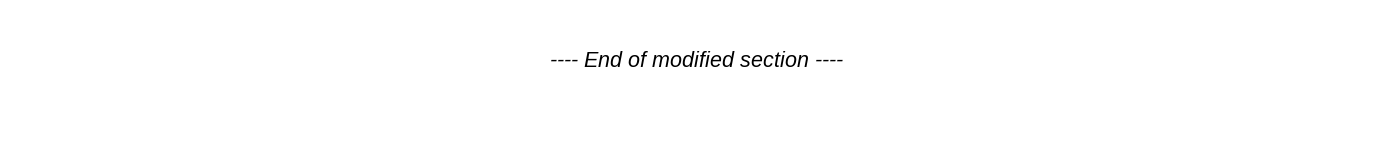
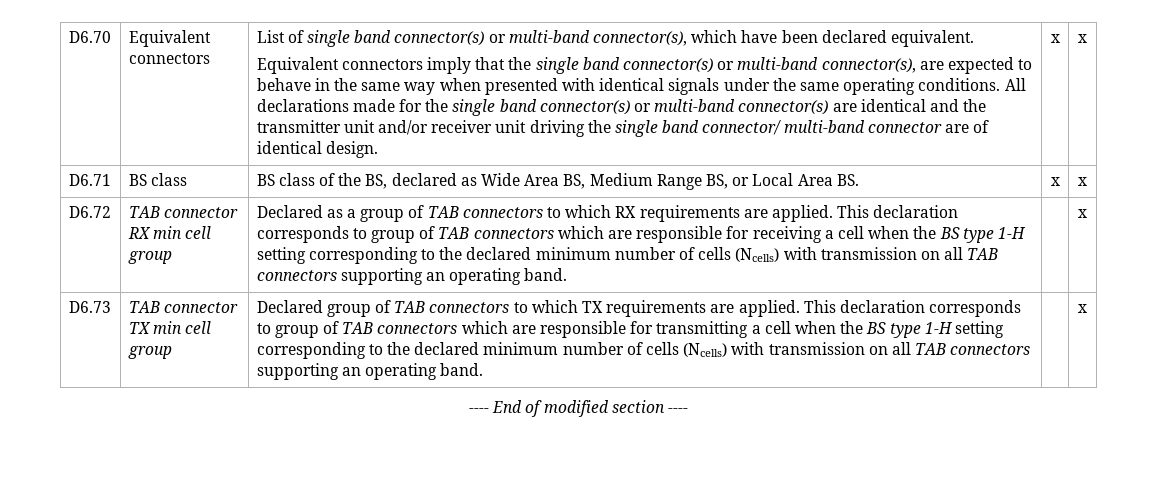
+ D6.70 | Equivalent connectors | List of single band connector(s) or multi-band connector(s), which have been declared equivalent.
+ Equivalent connectors imply that the single band connector(s) or multi-band connector(s), are expected to behave in the same way when presented with identical signals under the same operating conditions. All declarations made for the single band connector(s) or multi-band connector(s) are identical and the transmitter unit and/or receiver unit driving the single band connector/ multi-band connector are of identical design. | x | x
+ D6.71 | BS class | BS class of the BS, declared as Wide Area BS, Medium Range BS, or Local Area BS. | x | x
+ D6.72 | TAB connector RX min cell group | Declared as a group of TAB connectors to which RX requirements are applied. This declaration corresponds to group of TAB connectors which are responsible for receiving a cell when the BS type 1-H setting corresponding to the declared minimum number of cells (Ncells) with transmission on all TAB connectors supporting an operating band. | | x
+ D6.73 | TAB connector TX min cell group | Declared group of TAB connectors to which TX requirements are applied. This declaration corresponds to group of TAB connectors which are responsible for transmitting a cell when the BS type 1-H setting corresponding to the declared minimum number of cells (Ncells) with transmission on all TAB connectors supporting an operating band. | | x

